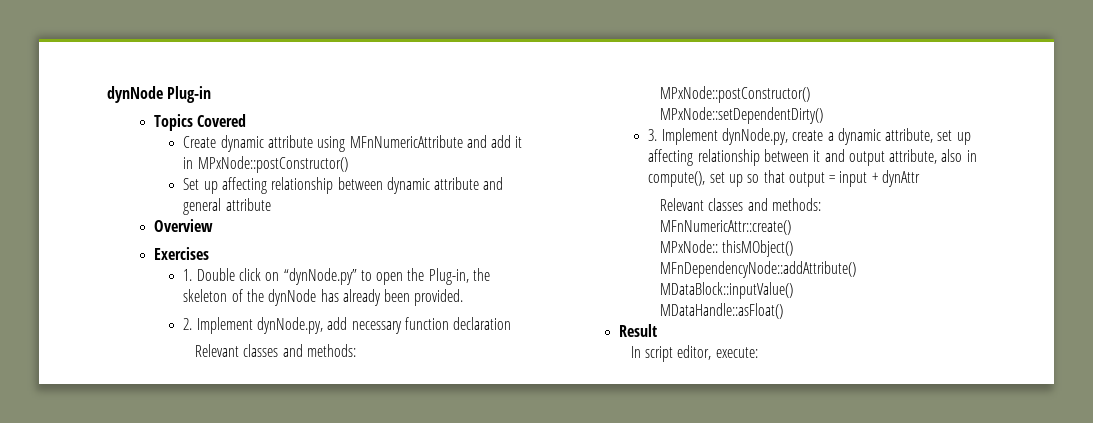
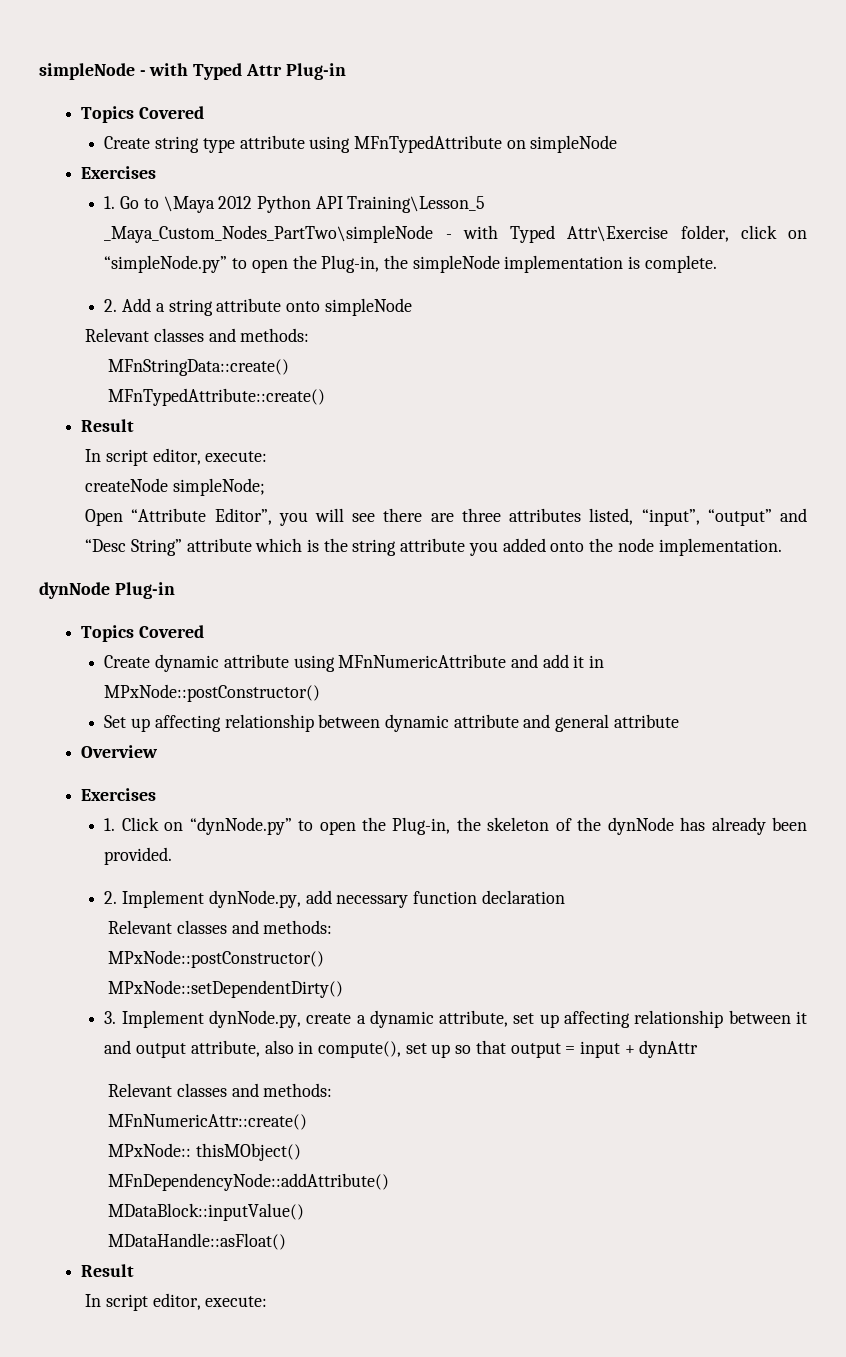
+ simpleNode - with Typed Attr Plug-in
+ Topics Covered
+ Create string type attribute using MFnTypedAttribute on simpleNode
+ Exercises
+ 1. Go to \Maya 2012 Python API Training\Lesson_5 _Maya_Custom_Nodes_PartTwo\simpleNode - with Typed Attr\Exercise folder, click on “simpleNode.py” to open the Plug-in, the simpleNode implementation is complete.
+ 2. Add a string attribute onto simpleNode
+ Relevant classes and methods:
+ MFnStringData::create()
+ MFnTypedAttribute::create()
+ Result
+ In script editor, execute:
+ createNode simpleNode;
+ Open “Attribute Editor”, you will see there are three attributes listed, “input”, “output” and “Desc String” attribute which is the string attribute you added onto the node implementation.
- 1. Double click on “dynNode.py” to open the Plug-in, the skeleton of the dynNode has already been provided.
+ 1. Click on “dynNode.py” to open the Plug-in, the skeleton of the dynNode has already been provided.

